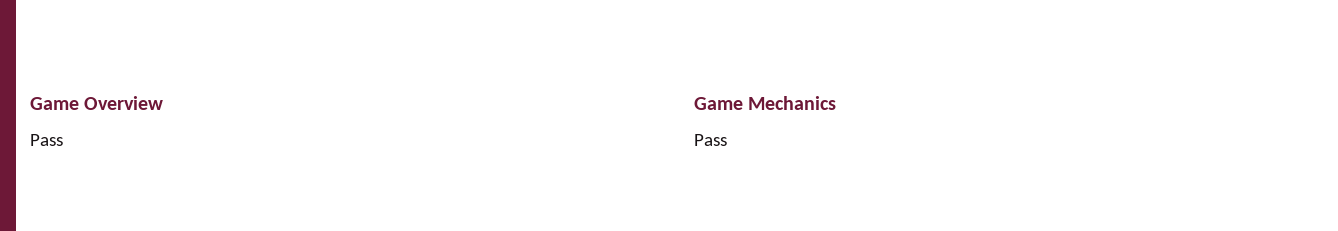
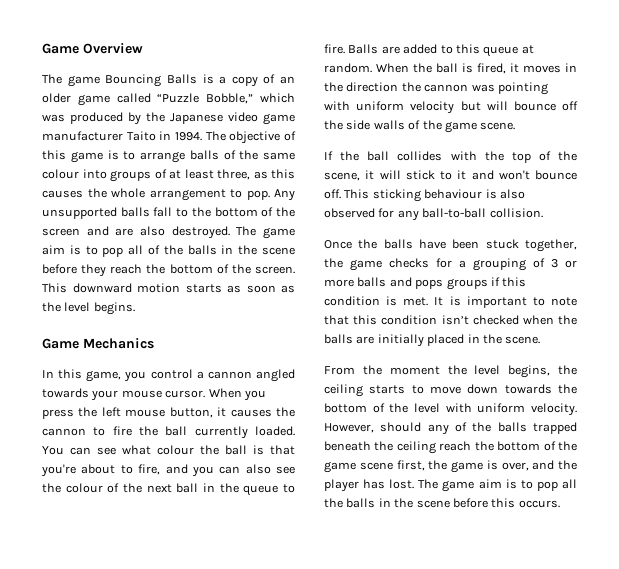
  Game Overview
- Pass
+ The game Bouncing Balls is a copy of an older game called “Puzzle Bobble,” which was produced by the Japanese video game manufacturer Taito in 1994. The objective of this game is to arrange balls of the same colour into groups of at least three, as this causes the whole arrangement to pop. Any unsupported balls fall to the bottom of the screen and are also destroyed. The game aim is to pop all of the balls in the scene before they reach the bottom of the screen. This downward motion starts as soon as the level begins.
  Game Mechanics
- Pass
+ In this game, you control a cannon angled towards your mouse cursor. When you press the left mouse button, it causes the cannon to fire the ball currently loaded. You can see what colour the ball is that you're about to fire, and you can also see the colour of the next ball in the queue to fire. Balls are added to this queue at random. When the ball is fired, it moves in the direction the cannon was pointing with uniform velocity but will bounce off the side walls of the game scene.
+ If the ball collides with the top of the scene, it will stick to it and won't bounce off. This sticking behaviour is also observed for any ball-to-ball collision.
+ Once the balls have been stuck together, the game checks for a grouping of 3 or more balls and pops groups if this condition is met. It is important to note that this condition isn’t checked when the balls are initially placed in the scene.
+ From the moment the level begins, the ceiling starts to move down towards the bottom of the level with uniform velocity. However, should any of the balls trapped beneath the ceiling reach the bottom of the game scene first, the game is over, and the player has lost. The game aim is to pop all the balls in the scene before this occurs.

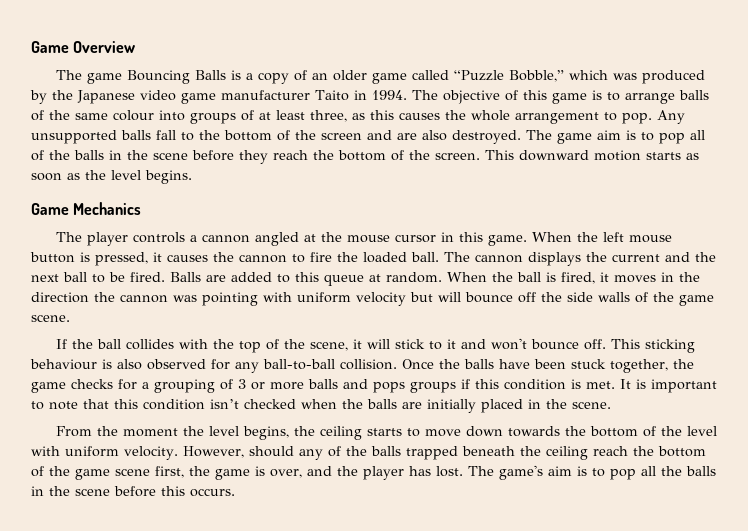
- In this game, you control a cannon angled towards your mouse cursor. When you press the left mouse button, it causes the cannon to fire the ball currently loaded. You can see what colour the ball is that you're about to fire, and you can also see the colour of the next ball in the queue to fire.
+ The player controls a cannon angled at the mouse cursor in this game. When the left mouse button is pressed, it causes the cannon to fire the loaded ball. The cannon displays the current and the next ball to be fired.
- This sticking behaviour is also observed for any ball-to-ball collision.
- Once the balls have been stuck together, the game checks for a grouping of 3 or more balls and pops groups if this condition is met.
+ This sticking behaviour is also observed for any ball-to-ball collision. Once the balls have been stuck together, the game checks for a grouping of 3 or more balls and pops groups if this condition is met.
- The game aim is to pop all the balls in the scene before this occurs.
+ The game's aim is to pop all the balls in the scene before this occurs.

